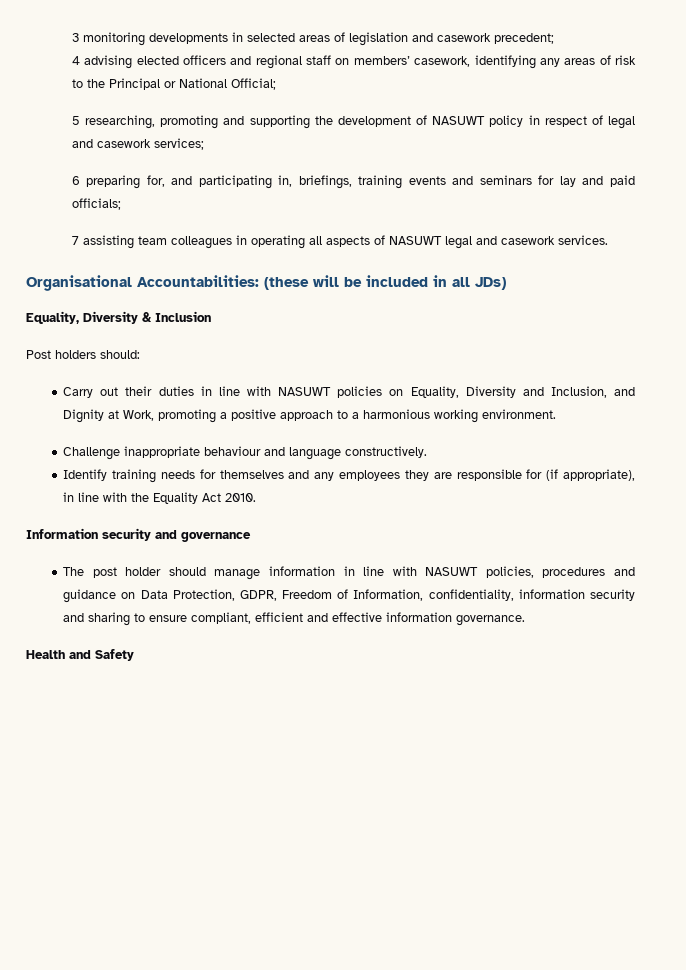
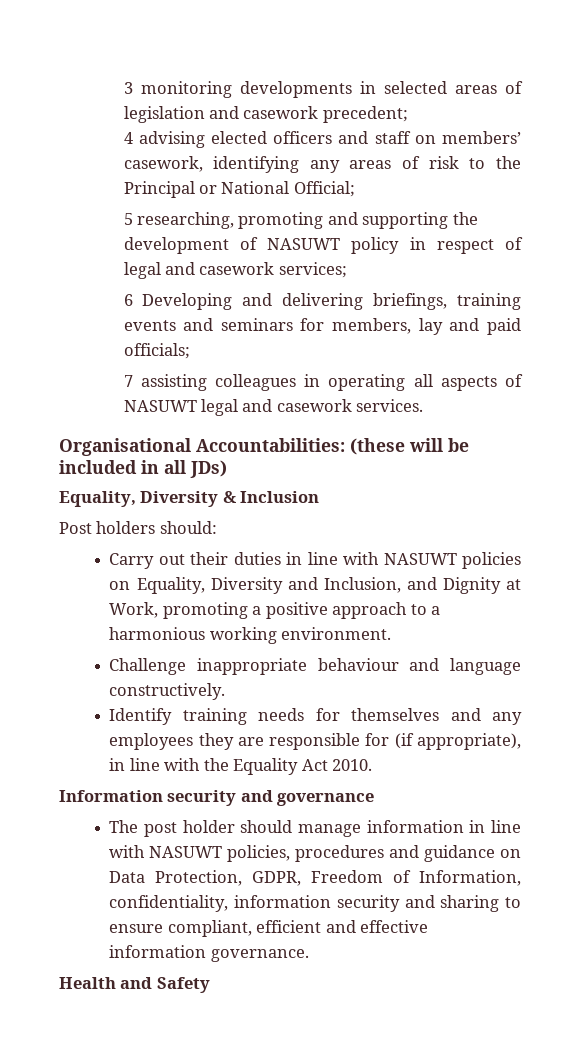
- 4 advising elected officers and regional staff on members’ casework, identifying any areas of risk to the Principal or National Official;
+ 4 advising elected officers and staff on members’ casework, identifying any areas of risk to the Principal or National Official;
- 6 preparing for, and participating in, briefings, training events and seminars for lay and paid officials;
+ 6 Developing and delivering briefings, training events and seminars for members, lay and paid officials;
- 7 assisting team colleagues in operating all aspects of NASUWT legal and casework services.
+ 7 assisting colleagues in operating all aspects of NASUWT legal and casework services.

